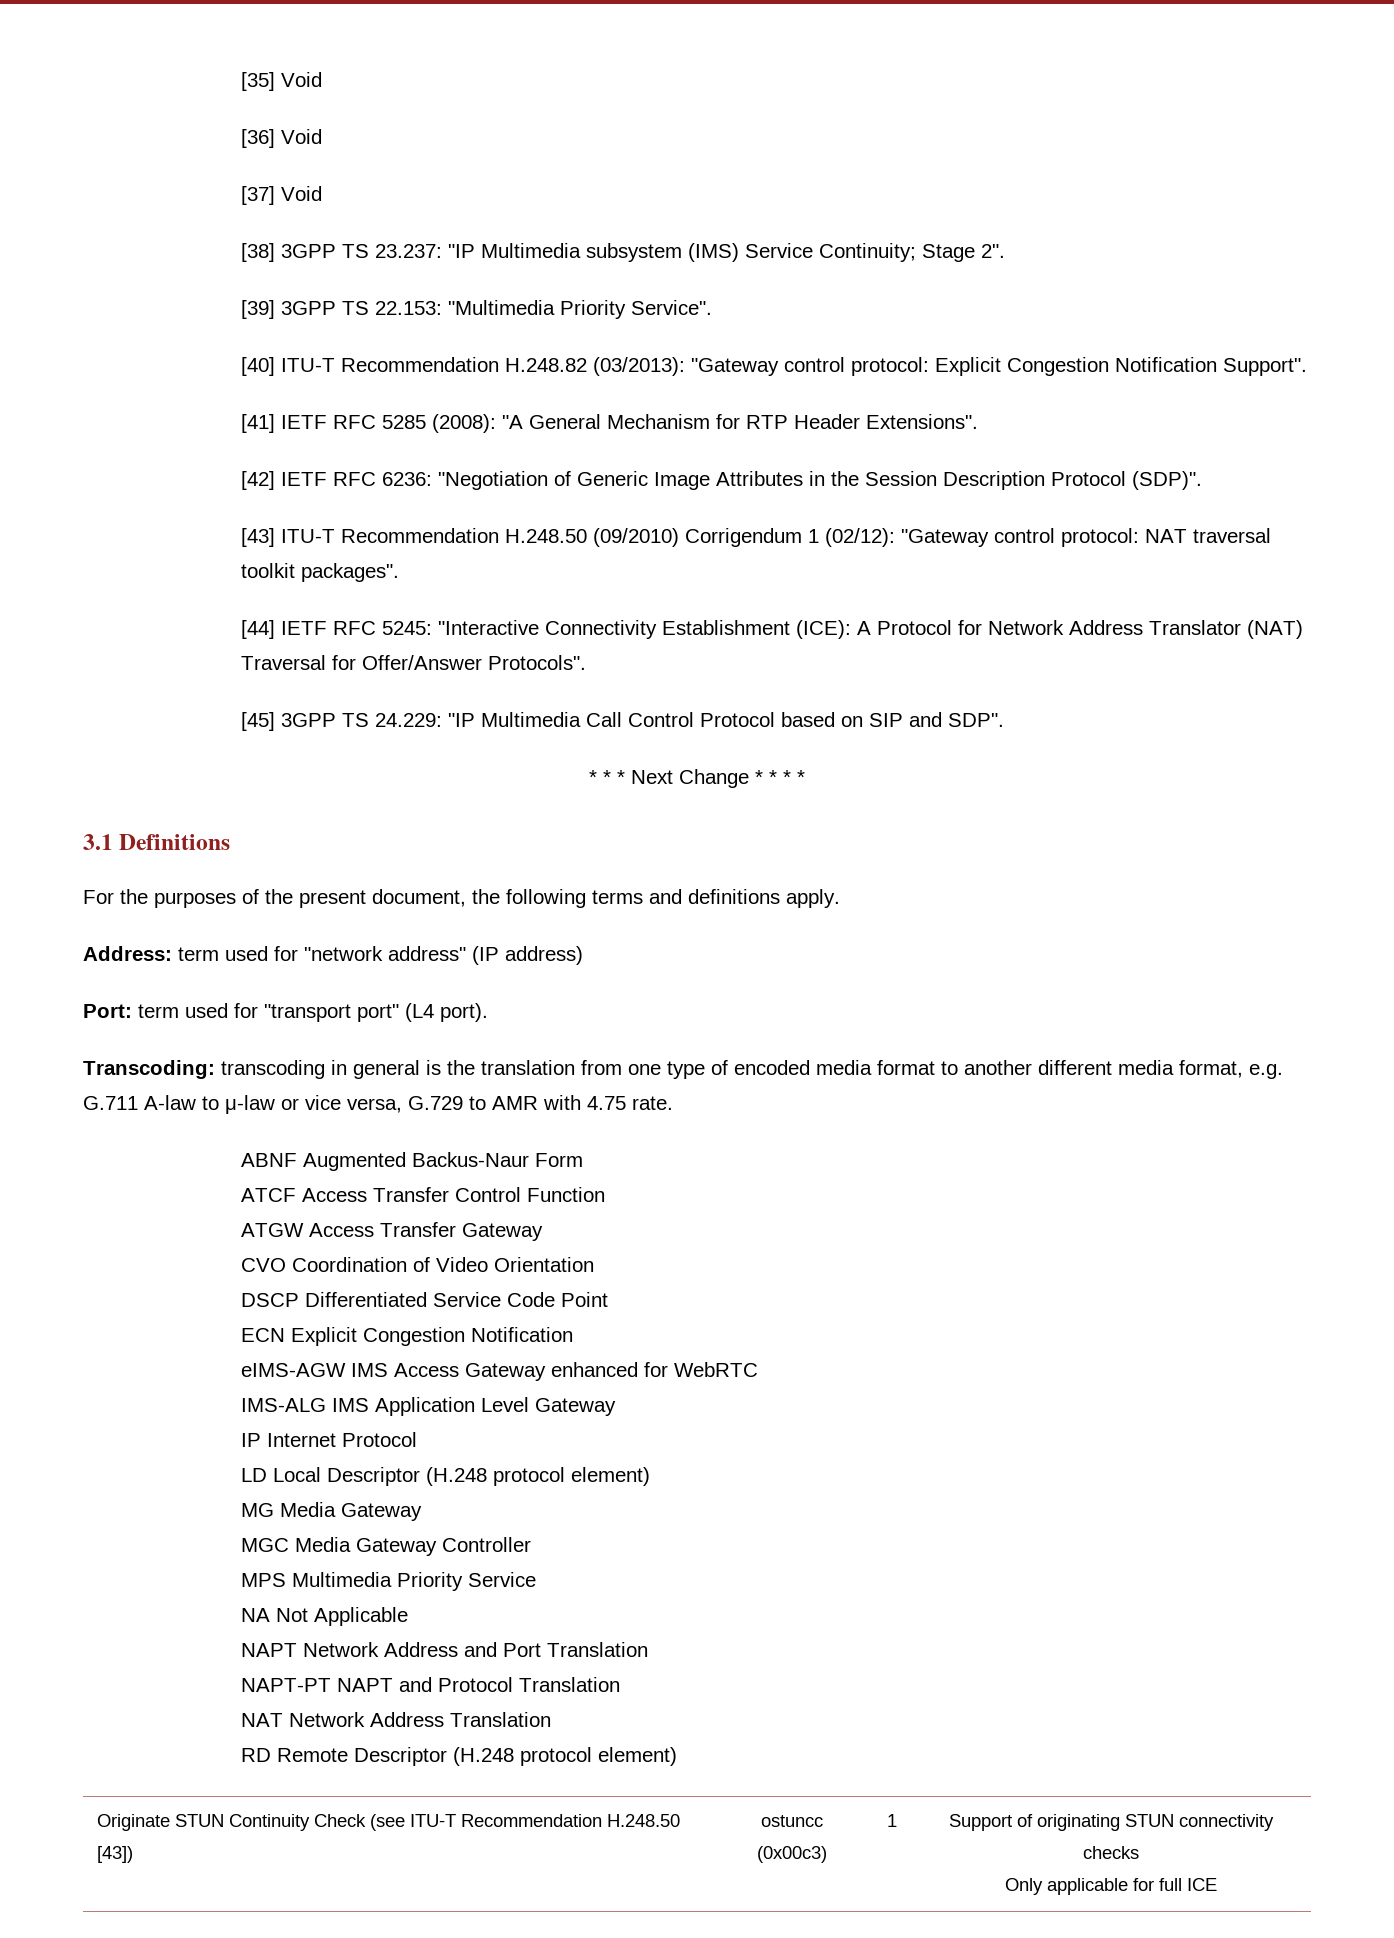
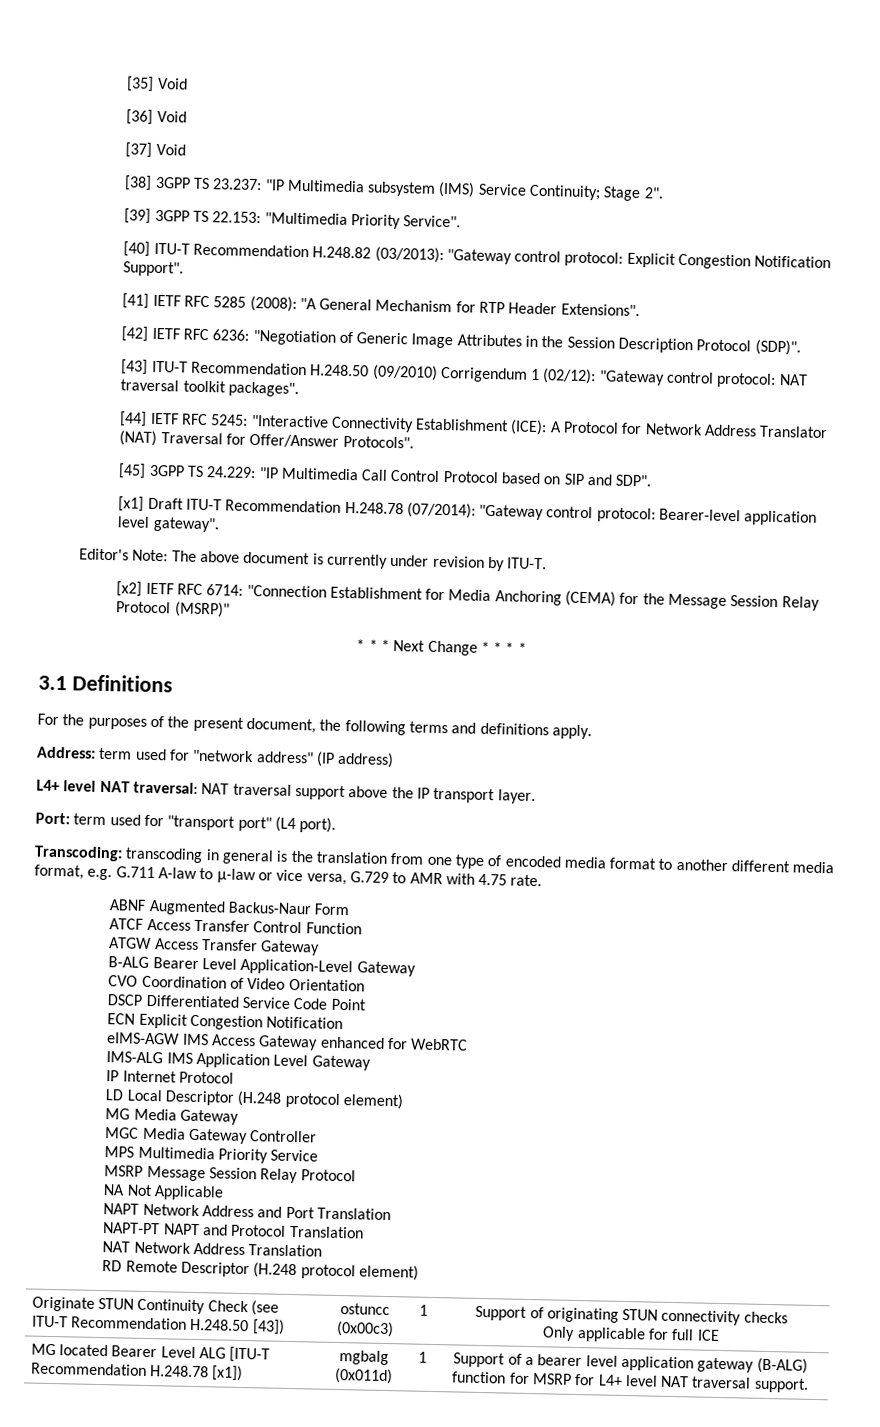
+ [x1] Draft ITU-T Recommendation H.248.78 (07/2014): "Gateway control protocol: Bearer-level application level gateway".
+ Editor's Note: The above document is currently under revision by ITU-T.
+ [x2] IETF RFC 6714: "Connection Establishment for Media Anchoring (CEMA) for the Message Session Relay Protocol (MSRP)"
+ L4+ level NAT traversal: NAT traversal support above the IP transport layer.
+ B-ALG Bearer Level Application-Level Gateway
+ MSRP Message Session Relay Protocol
+ MG located Bearer Level ALG [ITU-T Recommendation H.248.78 [x1]) | mgbalg (0x011d) | 1 | Support of a bearer level application gateway (B-ALG) function for MSRP for L4+ level NAT traversal support.

